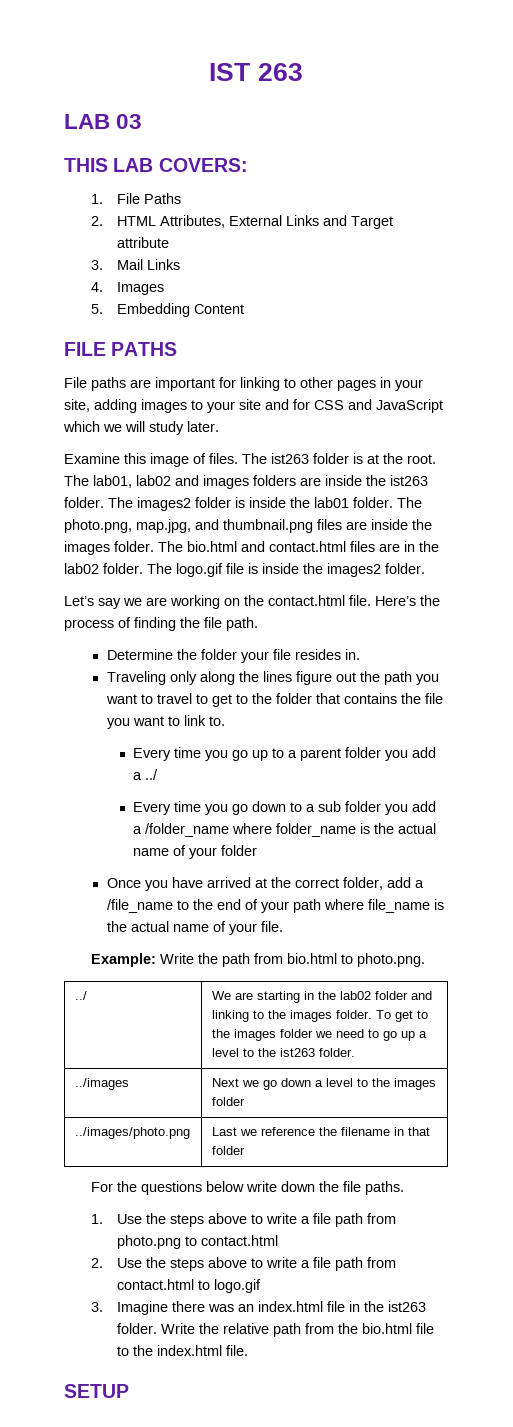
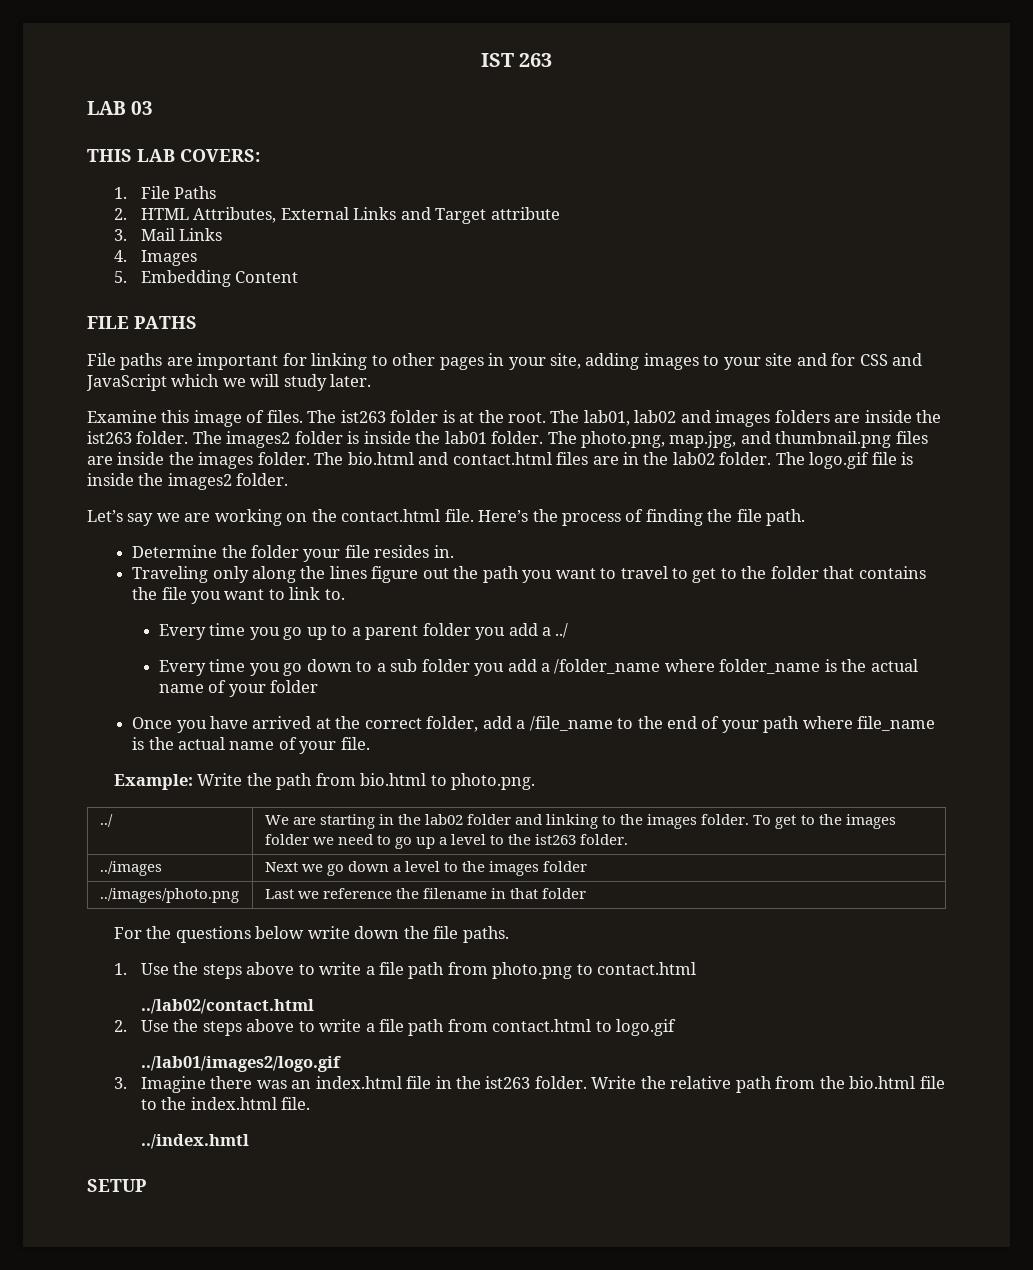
+ ../lab02/contact.html
+ ../lab01/images2/logo.gif
+ ../index.hmtl

